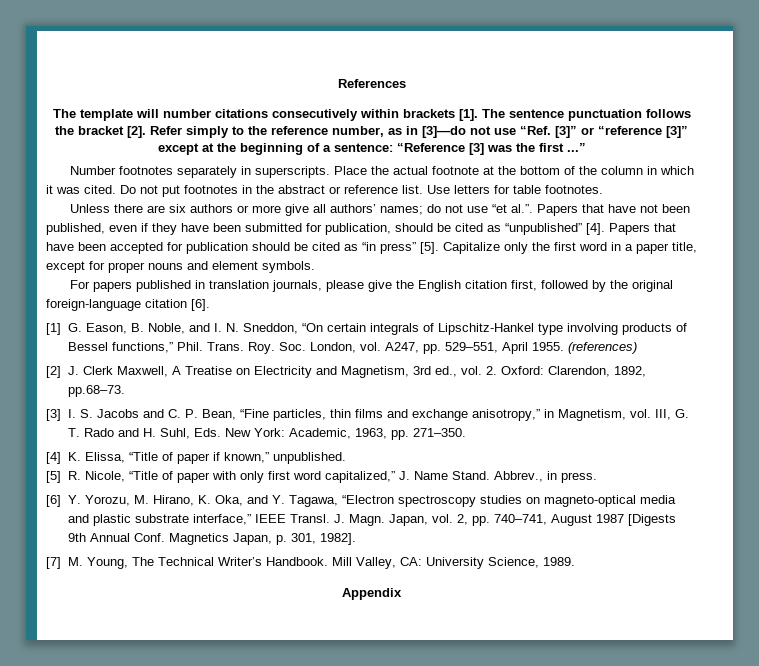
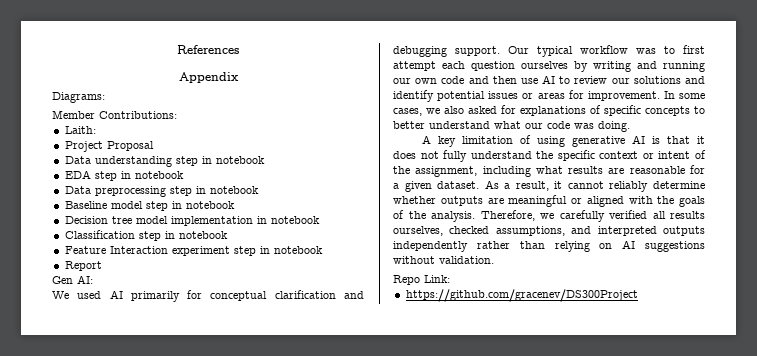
- The template will number citations consecutively within brackets [1]. The sentence punctuation follows the bracket [2]. Refer simply to the reference number, as in [3]—do not use “Ref. [3]” or “reference [3]” except at the beginning of a sentence: “Reference [3] was the first ...”
- Number footnotes separately in superscripts. Place the actual footnote at the bottom of the column in which it was cited. Do not put footnotes in the abstract or reference list. Use letters for table footnotes.
- Unless there are six authors or more give all authors’ names; do not use “et al.”. Papers that have not been published, even if they have been submitted for publication, should be cited as “unpublished” [4]. Papers that have been accepted for publication should be cited as “in press” [5]. Capitalize only the first word in a paper title, except for proper nouns and element symbols.
- For papers published in translation journals, please give the English citation first, followed by the original foreign-language citation [6].
- [1] G. Eason, B. Noble, and I. N. Sneddon, “On certain integrals of Lipschitz-Hankel type involving products of Bessel functions,” Phil. Trans. Roy. Soc. London, vol. A247, pp. 529–551, April 1955. (references)
- [2] J. Clerk Maxwell, A Treatise on Electricity and Magnetism, 3rd ed., vol. 2. Oxford: Clarendon, 1892, pp.68–73.
- [3] I. S. Jacobs and C. P. Bean, “Fine particles, thin films and exchange anisotropy,” in Magnetism, vol. III, G. T. Rado and H. Suhl, Eds. New York: Academic, 1963, pp. 271–350.
- [4] K. Elissa, “Title of paper if known,” unpublished.
- [5] R. Nicole, “Title of paper with only first word capitalized,” J. Name Stand. Abbrev., in press.
- [6] Y. Yorozu, M. Hirano, K. Oka, and Y. Tagawa, “Electron spectroscopy studies on magneto-optical media and plastic substrate interface,” IEEE Transl. J. Magn. Japan, vol. 2, pp. 740–741, August 1987 [Digests 9th Annual Conf. Magnetics Japan, p. 301, 1982].
- [7] M. Young, The Technical Writer’s Handbook. Mill Valley, CA: University Science, 1989.
  Appendix
+ Diagrams:
+ Member Contributions:
+ Laith:
+ Project Proposal
+ Data understanding step in notebook
+ EDA step in notebook
+ Data preprocessing step in notebook
+ Baseline model step in notebook
+ Decision tree model implementation in notebook
+ Classification step in notebook
+ Feature Interaction experiment step in notebook
+ Report
+ Gen AI:
+ We used AI primarily for conceptual clarification and debugging support. Our typical workflow was to first attempt each question ourselves by writing and running our own code and then use AI to review our solutions and identify potential issues or areas for improvement. In some cases, we also asked for explanations of specific concepts to better understand what our code was doing.
+ A key limitation of using generative AI is that it does not fully understand the specific context or intent of the assignment, including what results are reasonable for a given dataset. As a result, it cannot reliably determine whether outputs are meaningful or aligned with the goals of the analysis. Therefore, we carefully verified all results ourselves, checked assumptions, and interpreted outputs independently rather than relying on AI suggestions without validation.
+ Repo Link:
+ https://github.com/gracenev/DS300Project

